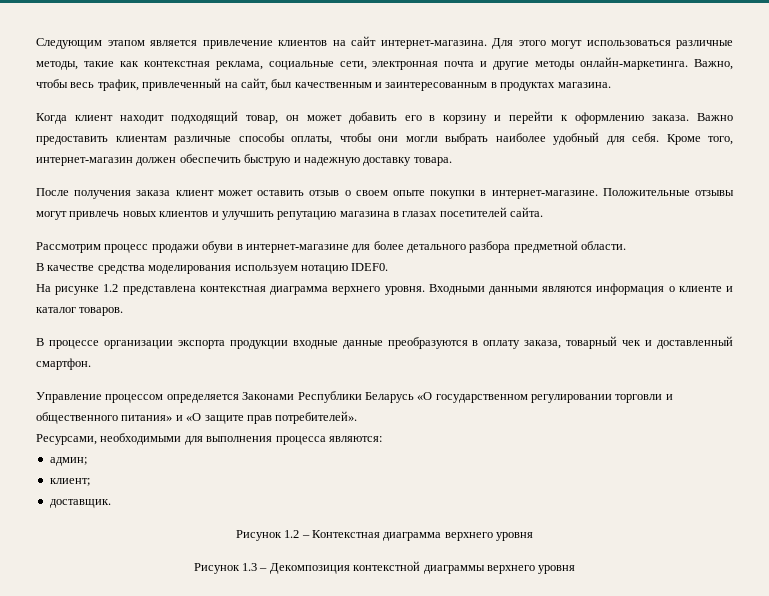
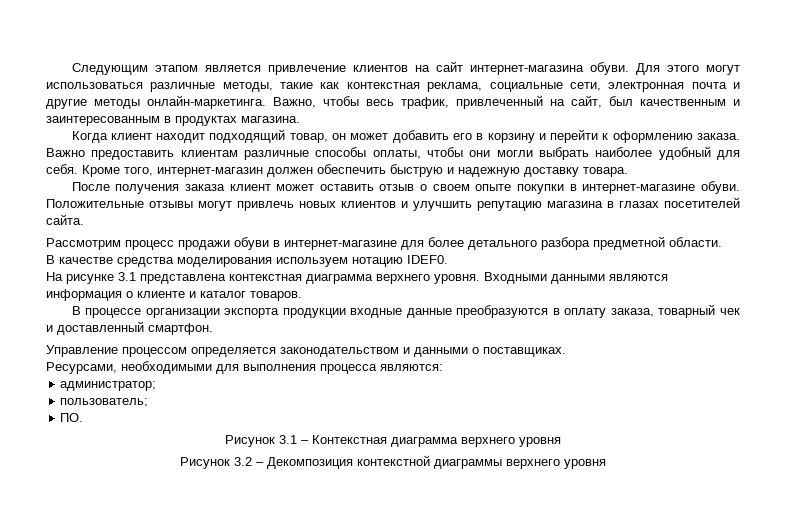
- Следующим этапом является привлечение клиентов на сайт интернет-магазина.
+ Следующим этапом является привлечение клиентов на сайт интернет-магазина обуви.
- После получения заказа клиент может оставить отзыв о своем опыте покупки в интернет-магазине.
+ После получения заказа клиент может оставить отзыв о своем опыте покупки в интернет-магазине обуви.
- На рисунке 1.2 представлена контекстная диаграмма верхнего уровня.
+ На рисунке 3.1 представлена контекстная диаграмма верхнего уровня.
- Управление процессом определяется Законами Республики Беларусь «О государственном регулировании торговли и общественного питания» и «О защите прав потребителей».
+ Управление процессом определяется законодательством и данными о поставщиках.
- админ;
- клиент;
- доставщик.
- Рисунок 1.2 – Контекстная диаграмма верхнего уровня
+ администратор;
+ пользователь;
+ ПО.
+ Рисунок 3.1 – Контекстная диаграмма верхнего уровня
- Рисунок 1.3 – Декомпозиция контекстной диаграммы верхнего уровня
+ Рисунок 3.2 – Декомпозиция контекстной диаграммы верхнего уровня

